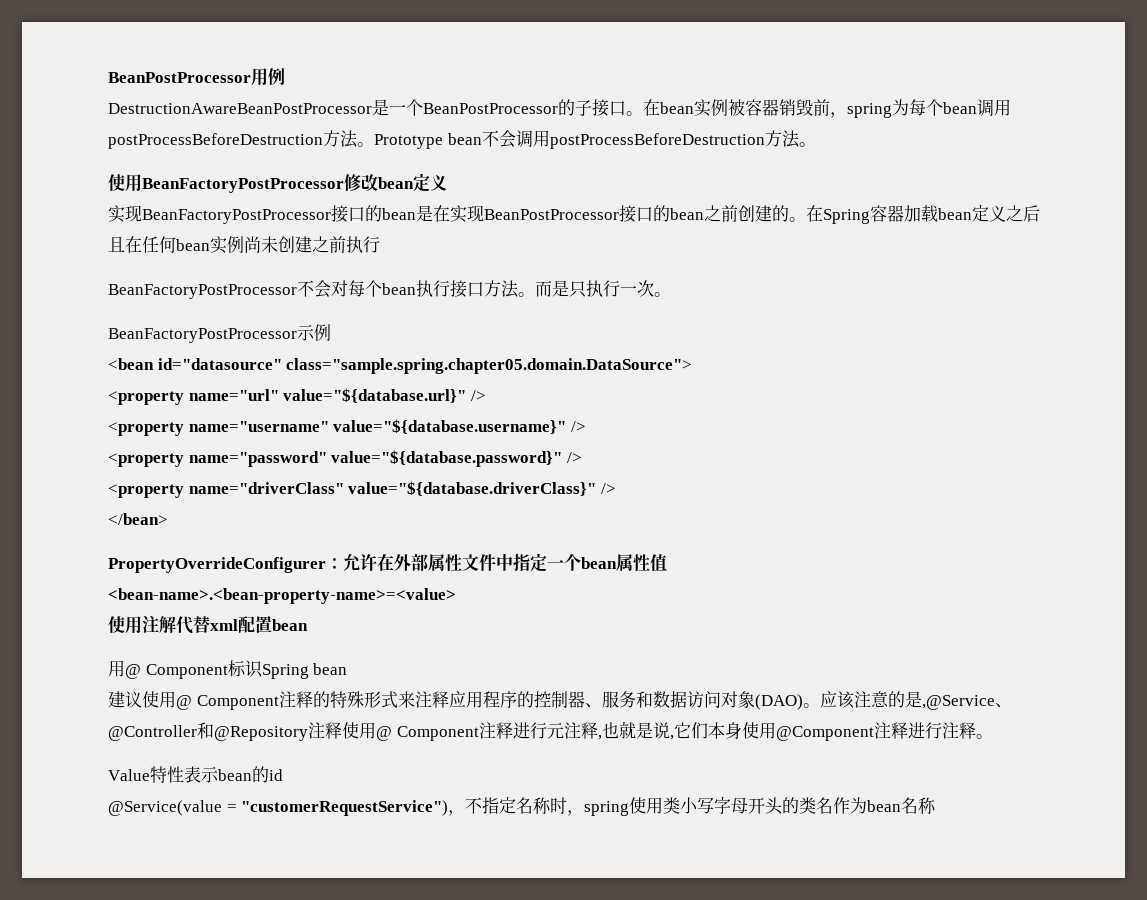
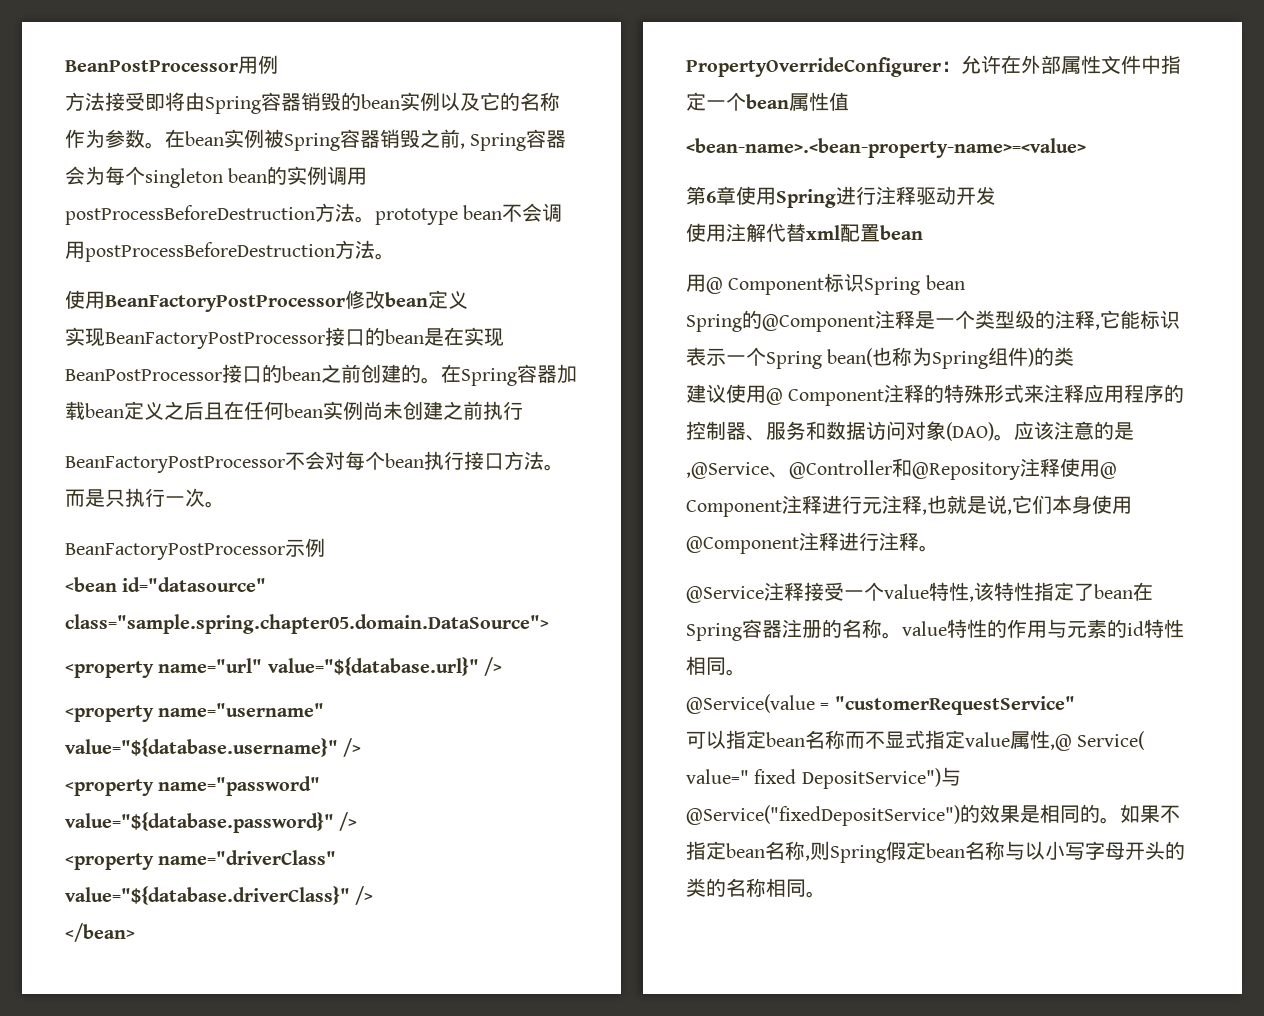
- DestructionAwareBeanPostProcessor是一个BeanPostProcessor的子接口。
+ 方法接受即将由Spring容器销毁的bean实例以及它的名称作为参数。
- 在bean实例被容器销毁前，spring为每个bean调用postProcessBeforeDestruction方法。Prototype bean不会调用postProcessBeforeDestruction方法。
+ 在bean实例被Spring容器销毁之前, Spring容器会为每个singleton bean的实例调用postProcessBeforeDestruction方法。prototype bean不会调用postProcessBeforeDestruction方法。
+ 第6章使用Spring进行注释驱动开发
+ Spring的@Component注释是一个类型级的注释,它能标识表示一个Spring bean(也称为Spring组件)的类
- Value特性表示bean的id
+ @Service注释接受一个value特性,该特性指定了bean在Spring容器注册的名称。value特性的作用与元素的id特性相同。
- @Service(value = "customerRequestService")，不指定名称时，spring使用类小写字母开头的类名作为bean名称
+ @Service(value = "customerRequestService"
+ 可以指定bean名称而不显式指定value属性,@ Service( value=" fixed DepositService")与@Service("fixedDepositService")的效果是相同的。如果不指定bean名称,则Spring假定bean名称与以小写字母开头的类的名称相同。

